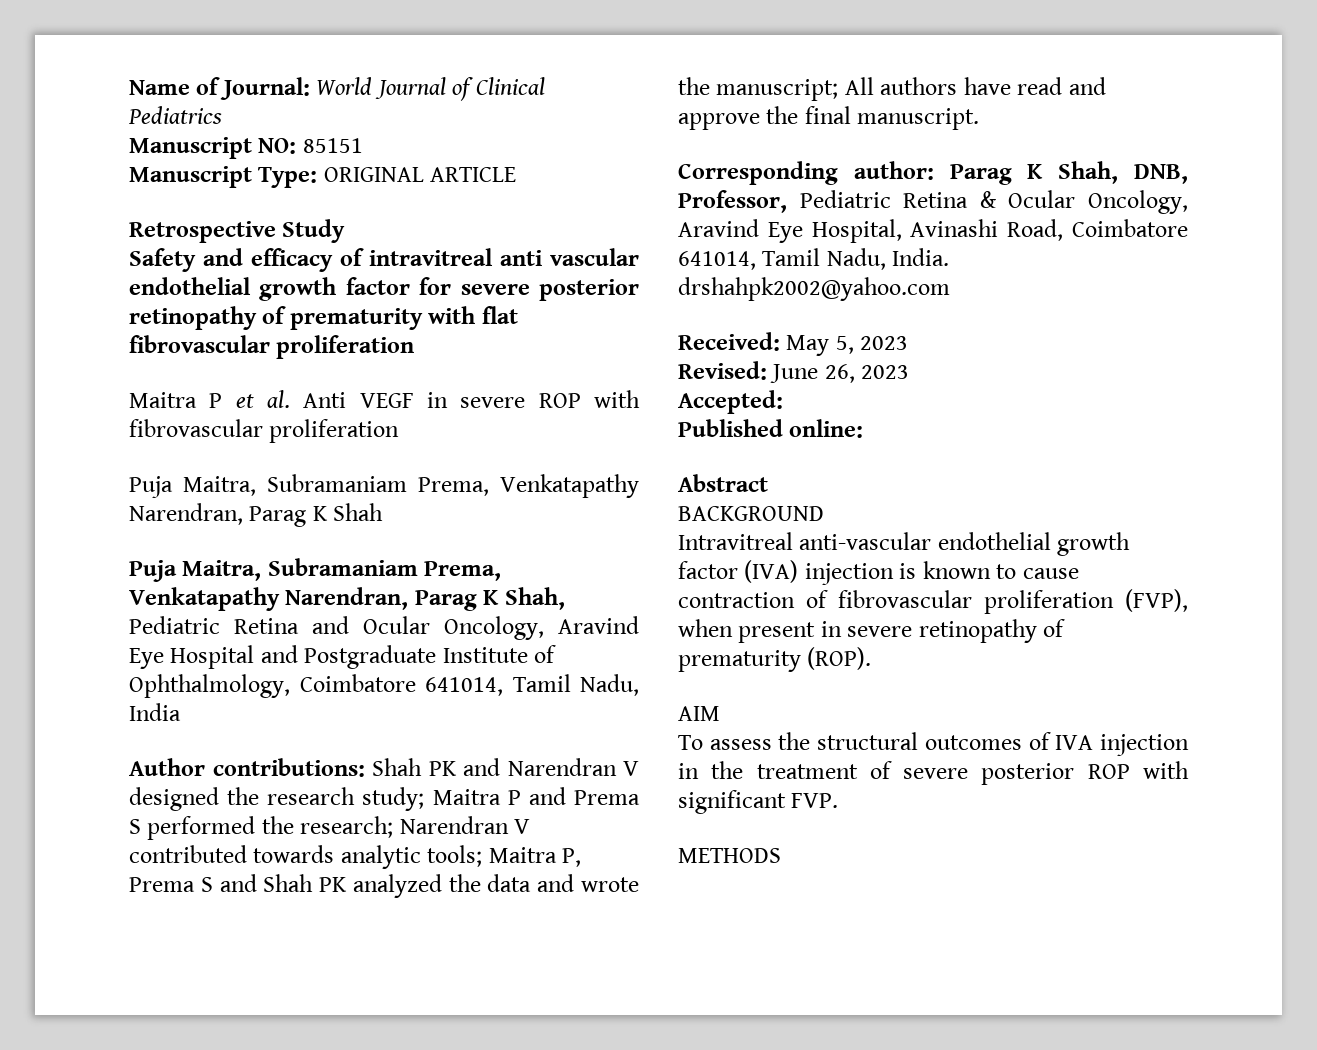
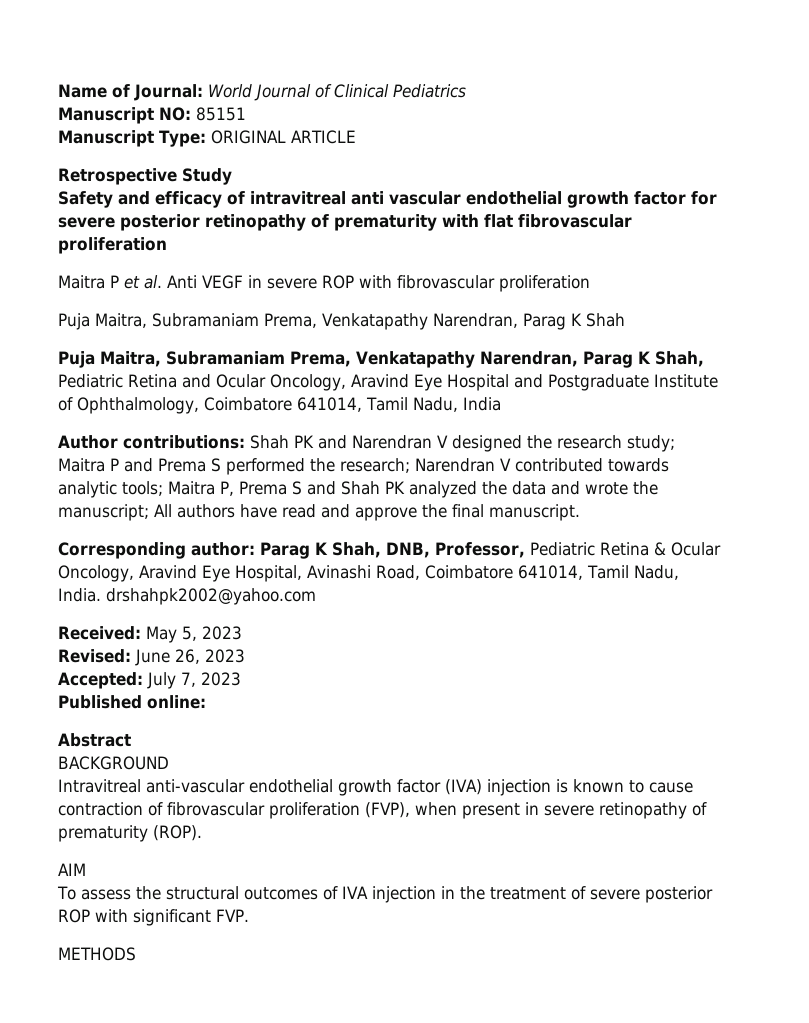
- Accepted:
+ Accepted: July 7, 2023

